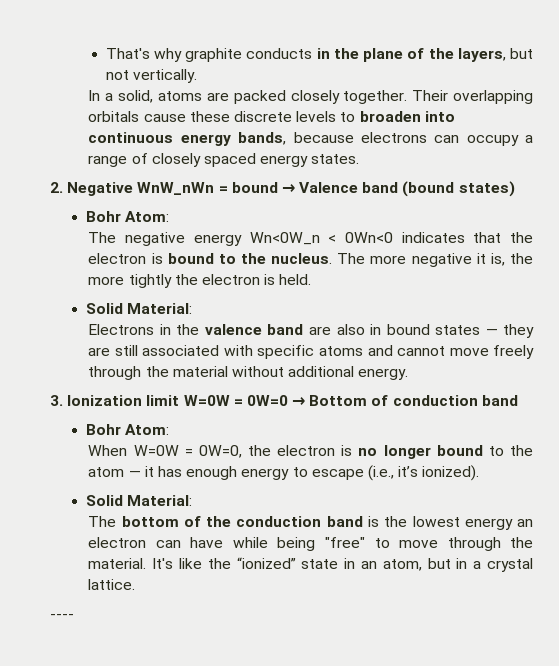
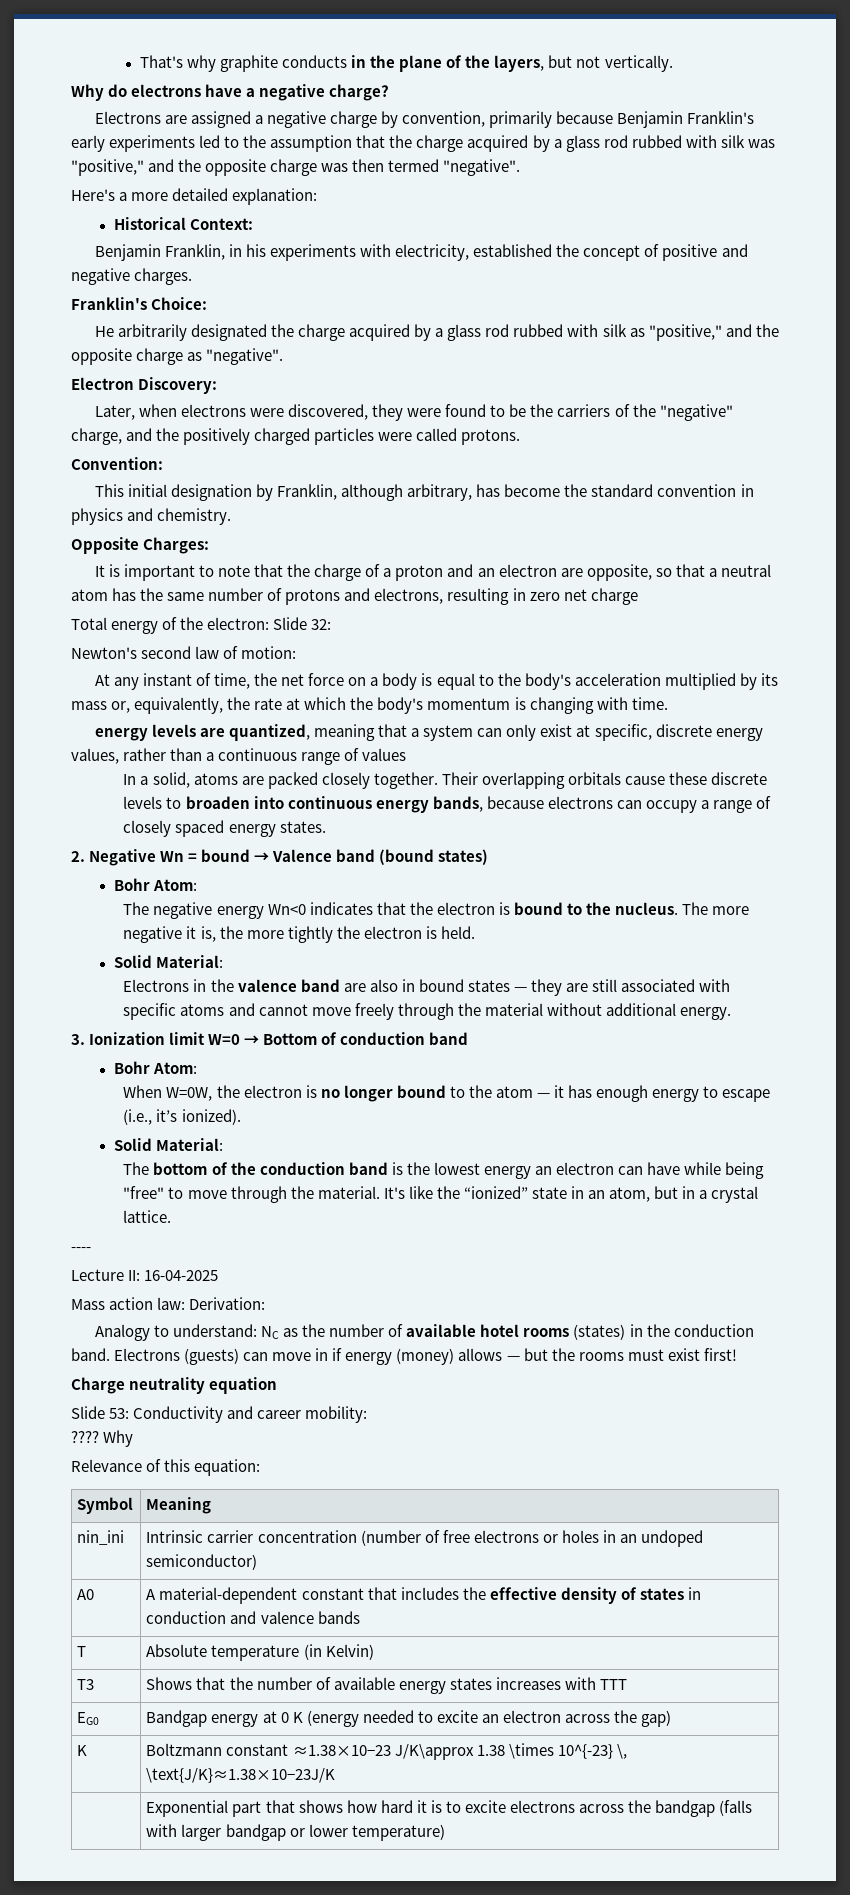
+ Why do electrons have a negative charge?
+ Electrons are assigned a negative charge by convention, primarily because Benjamin Franklin's early experiments led to the assumption that the charge acquired by a glass rod rubbed with silk was "positive," and the opposite charge was then termed "negative".
+ Here's a more detailed explanation:
+ Historical Context:
+ Benjamin Franklin, in his experiments with electricity, established the concept of positive and negative charges.
+ Franklin's Choice:
+ He arbitrarily designated the charge acquired by a glass rod rubbed with silk as "positive," and the opposite charge as "negative".
+ Electron Discovery:
+ Later, when electrons were discovered, they were found to be the carriers of the "negative" charge, and the positively charged particles were called protons.
+ Convention:
+ This initial designation by Franklin, although arbitrary, has become the standard convention in physics and chemistry.
+ Opposite Charges:
+ It is important to note that the charge of a proton and an electron are opposite, so that a neutral atom has the same number of protons and electrons, resulting in zero net charge
+ Total energy of the electron: Slide 32:
+ Newton's second law of motion:
+ At any instant of time, the net force on a body is equal to the body's acceleration multiplied by its mass or, equivalently, the rate at which the body's momentum is changing with time.
+ energy levels are quantized, meaning that a system can only exist at specific, discrete energy values, rather than a continuous range of values
- 2. Negative WnW_nWn = bound → Valence band (bound states)
+ 2. Negative Wn = bound → Valence band (bound states)
- The negative energy Wn<0W_n < 0Wn<0 indicates that the electron is bound to the nucleus.
+ The negative energy Wn<0 indicates that the electron is bound to the nucleus.
- 3. Ionization limit W=0W = 0W=0 → Bottom of conduction band
+ 3. Ionization limit W=0 → Bottom of conduction band
- When W=0W = 0W=0, the electron is no longer bound to the atom — it has enough energy to escape (i.e., it’s ionized).
+ When W=0W, the electron is no longer bound to the atom — it has enough energy to escape (i.e., it’s ionized).
+ Lecture II: 16-04-2025
+ Mass action law: Derivation:
+ Analogy to understand: NC as the number of available hotel rooms (states) in the conduction band. Electrons (guests) can move in if energy (money) allows — but the rooms must exist first!
+ Charge neutrality equation
+ Slide 53: Conductivity and career mobility:
+ ???? Why
+ Relevance of this equation:
+ Symbol | Meaning
+ nin_ini | Intrinsic carrier concentration (number of free electrons or holes in an undoped semiconductor)
+ A0 | A material-dependent constant that includes the effective density of states in conduction and valence bands
+ T | Absolute temperature (in Kelvin)
+ T3 | Shows that the number of available energy states increases with TTT
+ EG0 | Bandgap energy at 0 K (energy needed to excite an electron across the gap)
+ K | Boltzmann constant ≈1.38×10−23 J/K\approx 1.38 \times 10^{-23} \, \text{J/K}≈1.38×10−23J/K
+ | Exponential part that shows how hard it is to excite electrons across the bandgap (falls with larger bandgap or lower temperature)

